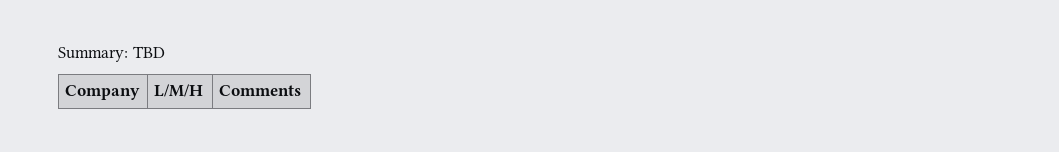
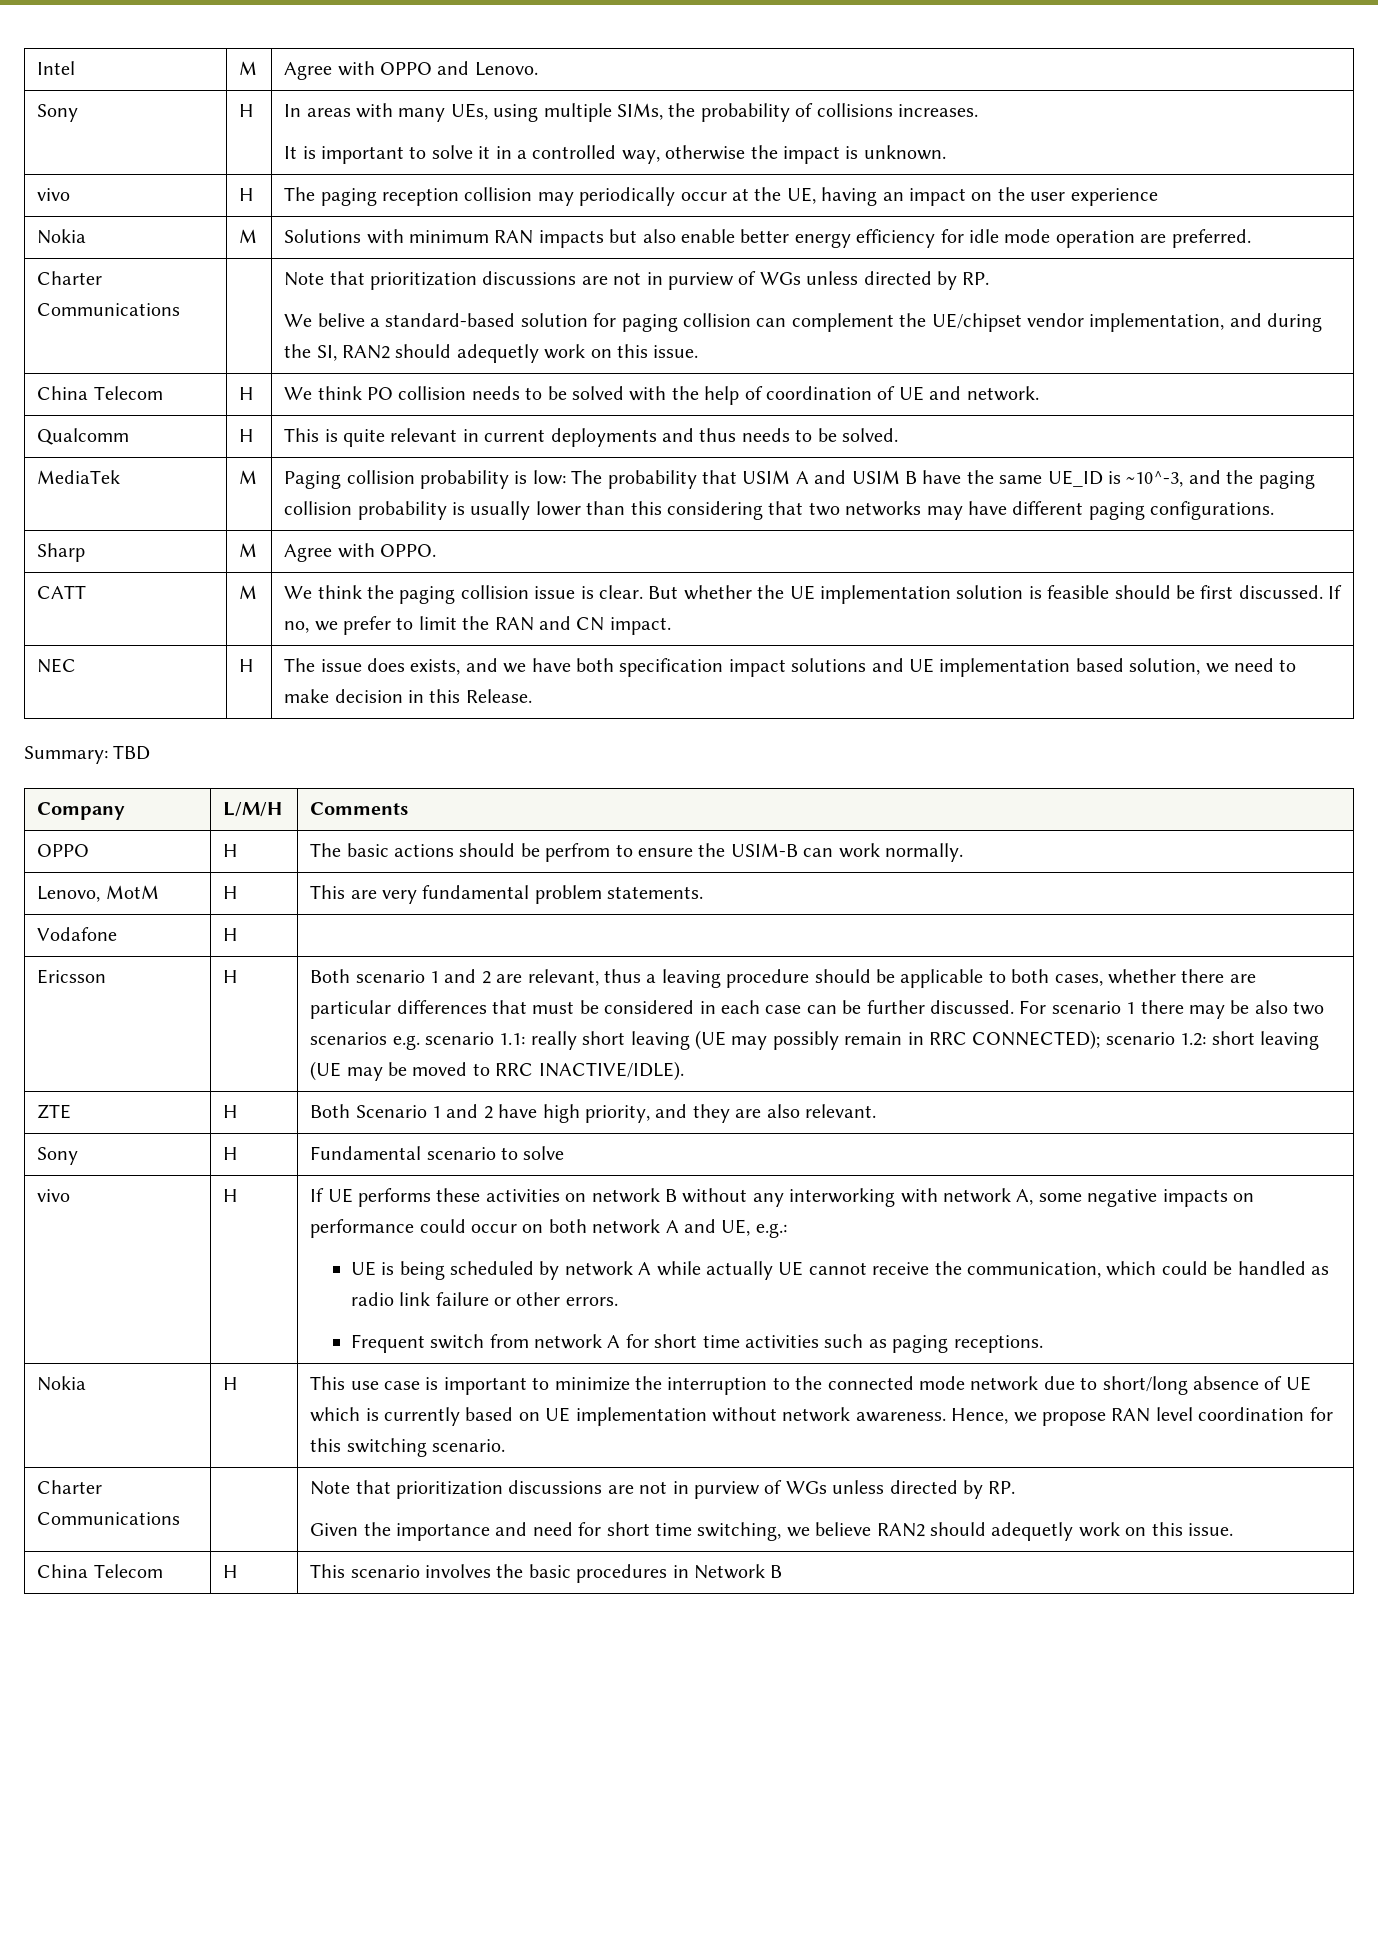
+ Intel | M | Agree with OPPO and Lenovo.
+ Sony | H | In areas with many UEs, using multiple SIMs, the probability of collisions increases.
+ It is important to solve it in a controlled way, otherwise the impact is unknown.
+ vivo | H | The paging reception collision may periodically occur at the UE, having an impact on the user experience
+ Nokia | M | Solutions with minimum RAN impacts but also enable better energy efficiency for idle mode operation are preferred.
+ Charter Communications | | Note that prioritization discussions are not in purview of WGs unless directed by RP.
+ We belive a standard-based solution for paging collision can complement the UE/chipset vendor implementation, and during the SI, RAN2 should adequetly work on this issue.
+ China Telecom | H | We think PO collision needs to be solved with the help of coordination of UE and network.
+ Qualcomm | H | This is quite relevant in current deployments and thus needs to be solved.
+ MediaTek | M | Paging collision probability is low: The probability that USIM A and USIM B have the same UE_ID is ~10^-3, and the paging collision probability is usually lower than this considering that two networks may have different paging configurations.
+ Sharp | M | Agree with OPPO.
+ CATT | M | We think the paging collision issue is clear. But whether the UE implementation solution is feasible should be first discussed. If no, we prefer to limit the RAN and CN impact.
+ NEC | H | The issue does exists, and we have both specification impact solutions and UE implementation based solution, we need to make decision in this Release.
+ OPPO | H | The basic actions should be perfrom to ensure the USIM-B can work normally.
+ Lenovo, MotM | H | This are very fundamental problem statements.
+ Vodafone | H |
+ Ericsson | H | Both scenario 1 and 2 are relevant, thus a leaving procedure should be applicable to both cases, whether there are particular differences that must be considered in each case can be further discussed. For scenario 1 there may be also two scenarios e.g. scenario 1.1: really short leaving (UE may possibly remain in RRC CONNECTED); scenario 1.2: short leaving (UE may be moved to RRC INACTIVE/IDLE).
+ ZTE | H | Both Scenario 1 and 2 have high priority, and they are also relevant.
+ Sony | H | Fundamental scenario to solve
+ vivo | H | If UE performs these activities on network B without any interworking with network A, some negative impacts on performance could occur on both network A and UE, e.g.:
+ UE is being scheduled by network A while actually UE cannot receive the communication, which could be handled as radio link failure or other errors.
+ Frequent switch from network A for short time activities such as paging receptions.
+ Nokia | H | This use case is important to minimize the interruption to the connected mode network due to short/long absence of UE which is currently based on UE implementation without network awareness. Hence, we propose RAN level coordination for this switching scenario.
+ Charter Communications | | Note that prioritization discussions are not in purview of WGs unless directed by RP.
+ Given the importance and need for short time switching, we believe RAN2 should adequetly work on this issue.
+ China Telecom | H | This scenario involves the basic procedures in Network B

